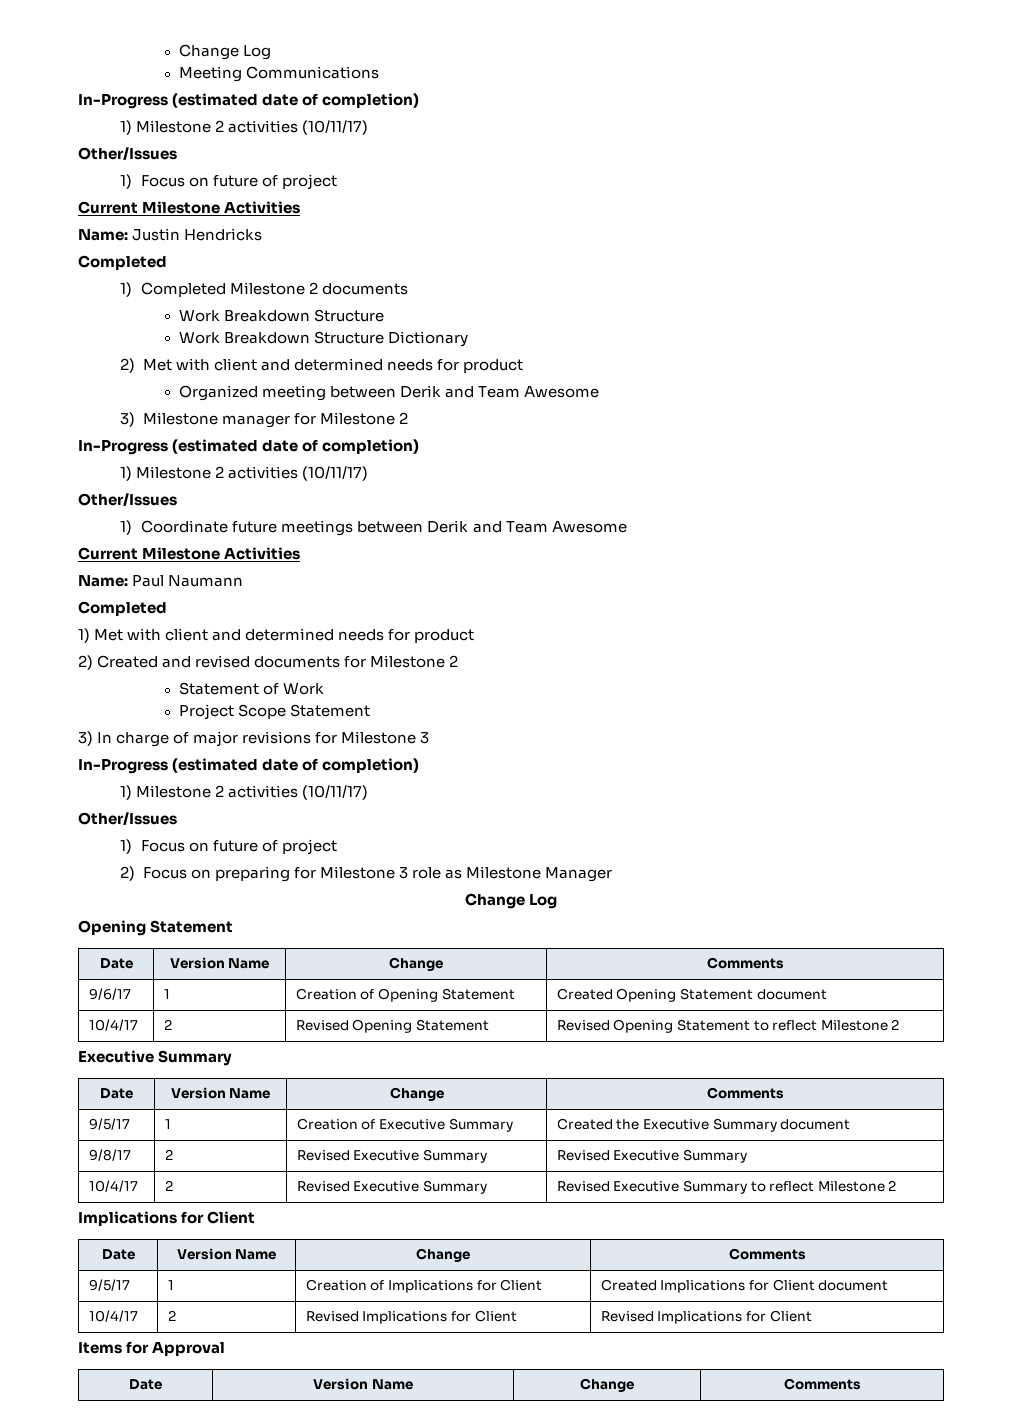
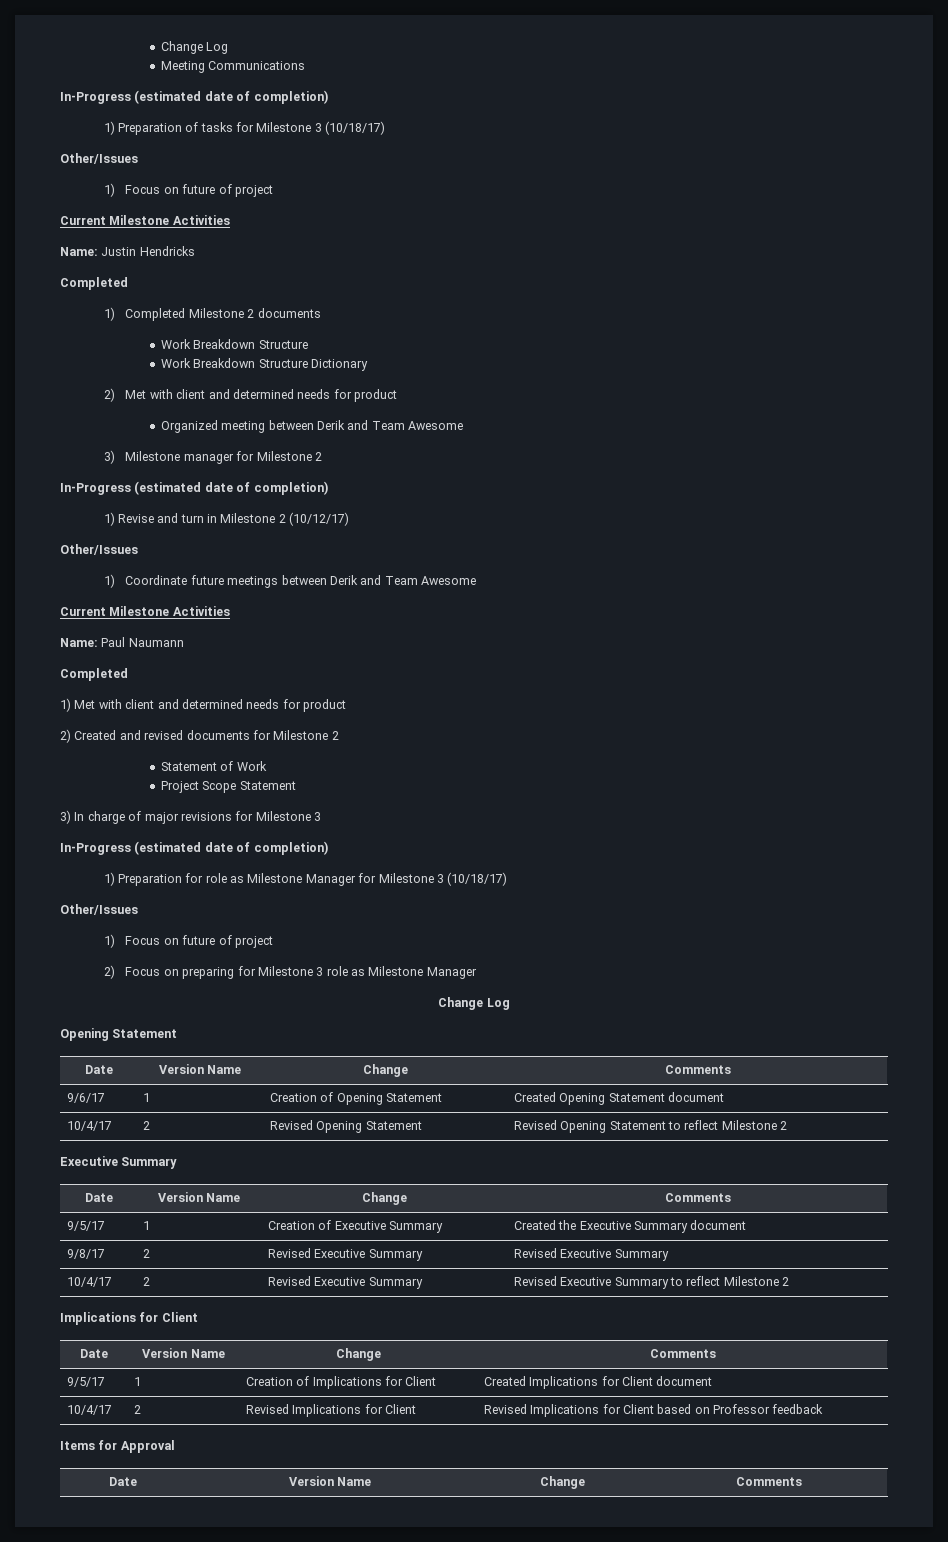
  Meeting Communications
  In-Progress (estimated date of completion)
- 1) Milestone 2 activities (10/11/17)
+ 1) Preparation of tasks for Milestone 3 (10/18/17)
  3) Milestone manager for Milestone 2
  In-Progress (estimated date of completion)
- 1) Milestone 2 activities (10/11/17)
+ 1) Revise and turn in Milestone 2 (10/12/17)
  3) In charge of major revisions for Milestone 3
  In-Progress (estimated date of completion)
- 1) Milestone 2 activities (10/11/17)
+ 1) Preparation for role as Milestone Manager for Milestone 3 (10/18/17)
- 10/4/17 | 2 | Revised Implications for Client | Revised Implications for Client
+ 10/4/17 | 2 | Revised Implications for Client | Revised Implications for Client based on Professor feedback

